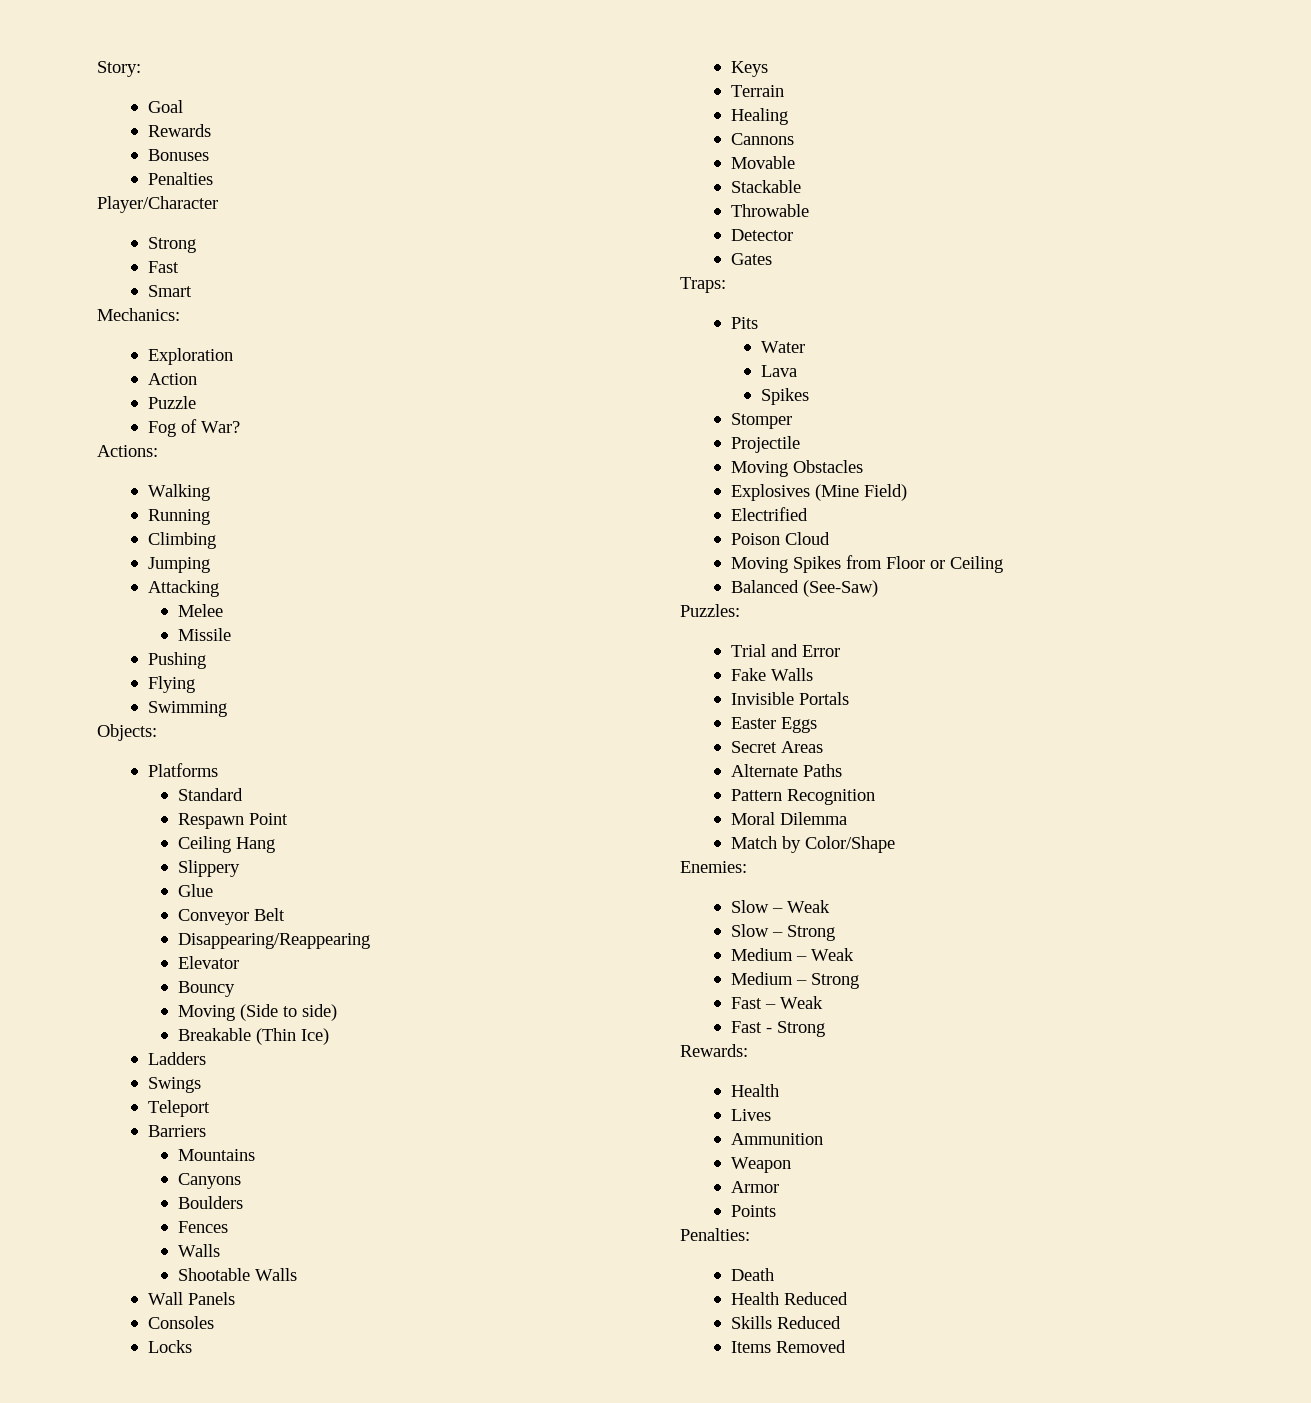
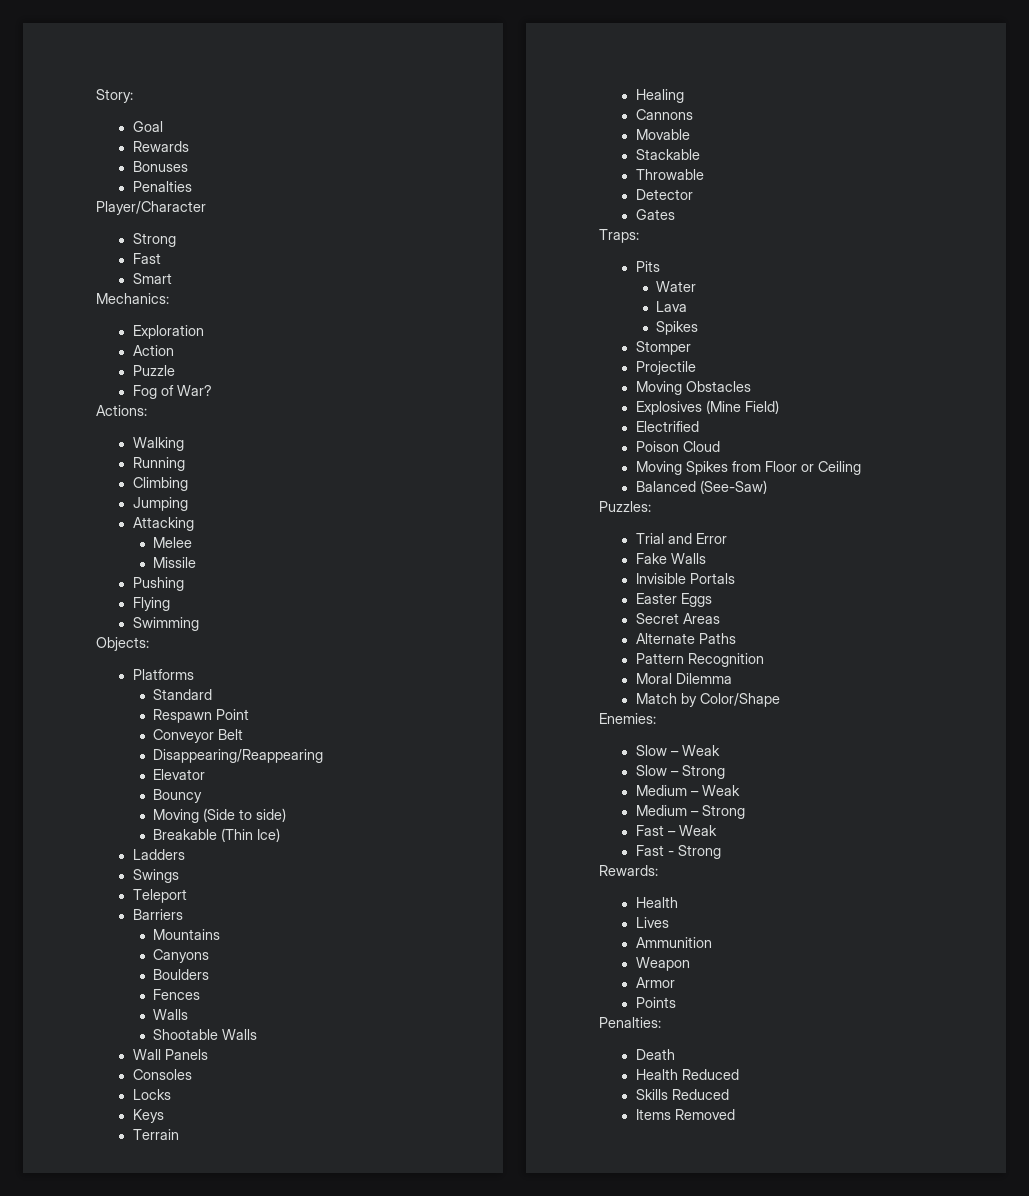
- Ceiling Hang
- Slippery
- Glue

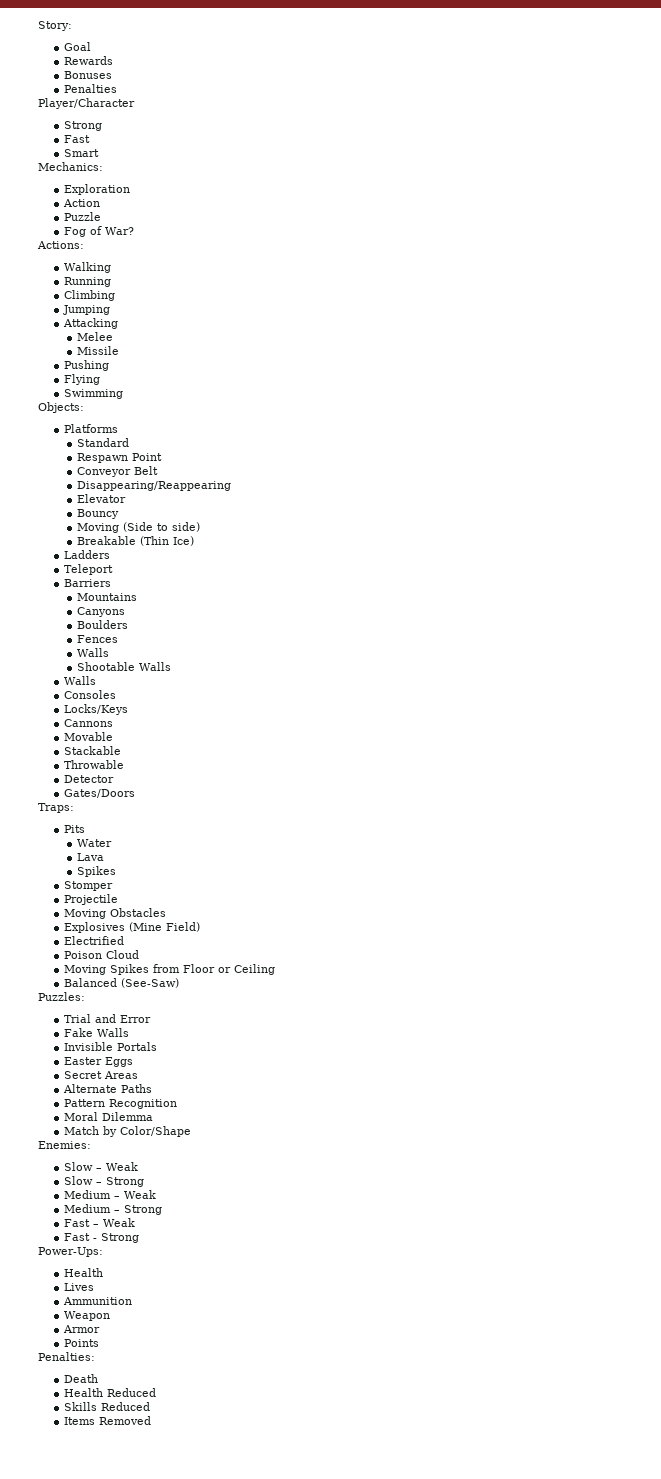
- Swings
  Shootable Walls
- Wall Panels
+ Walls
- Locks
- Keys
- Terrain
- Healing
+ Locks/Keys
- Gates
+ Gates/Doors
- Rewards:
+ Power-Ups:

